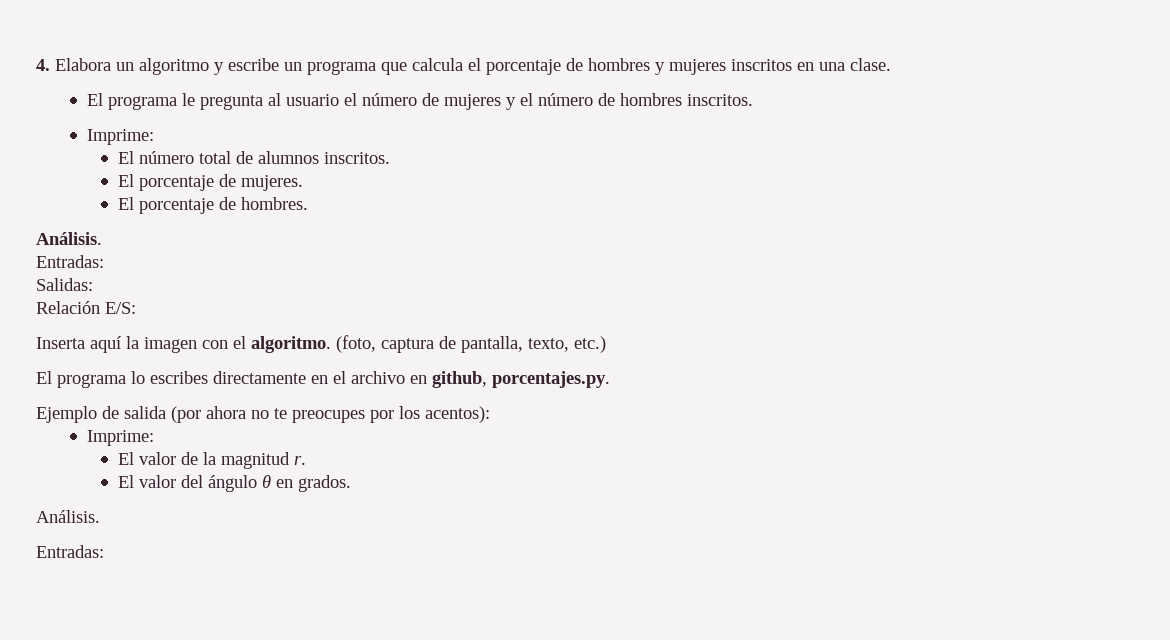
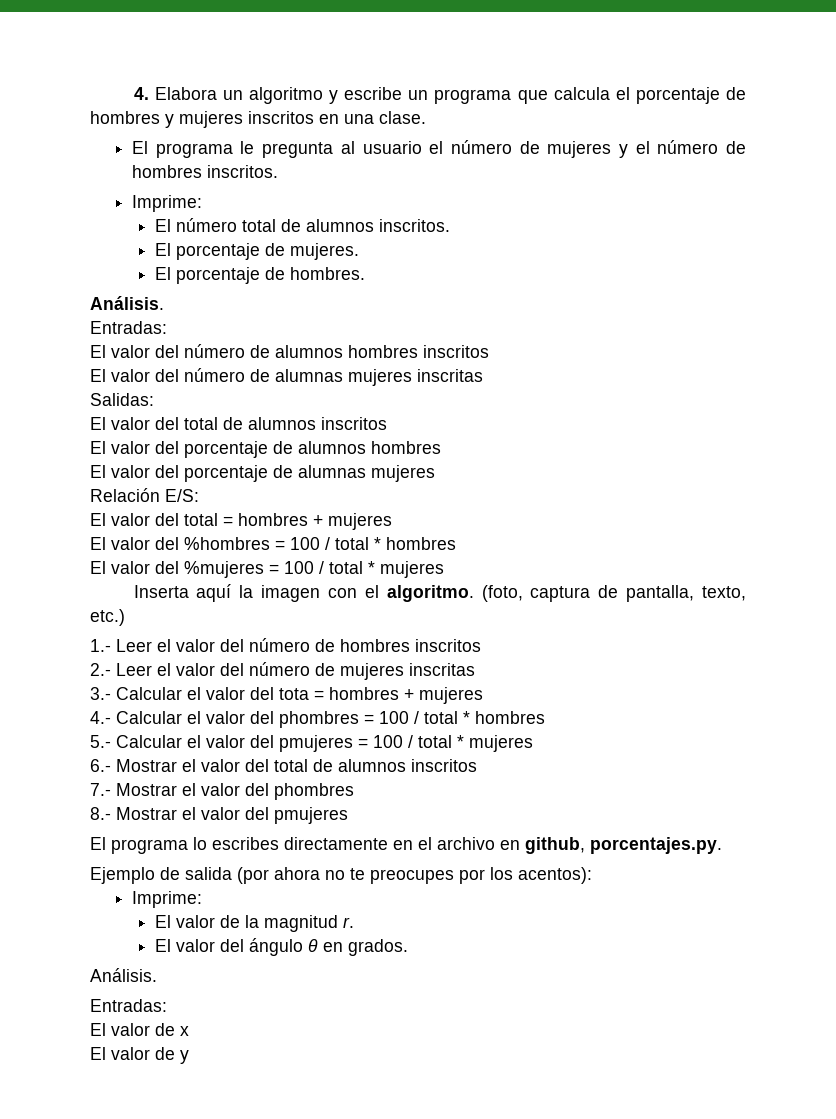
+ El valor del número de alumnos hombres inscritos
+ El valor del número de alumnas mujeres inscritas
  Salidas:
+ El valor del total de alumnos inscritos
+ El valor del porcentaje de alumnos hombres
+ El valor del porcentaje de alumnas mujeres
  Relación E/S:
+ El valor del total = hombres + mujeres
+ El valor del %hombres = 100 / total * hombres
+ El valor del %mujeres = 100 / total * mujeres
+ 1.- Leer el valor del número de hombres inscritos
+ 2.- Leer el valor del número de mujeres inscritas
+ 3.- Calcular el valor del tota = hombres + mujeres
+ 4.- Calcular el valor del phombres = 100 / total * hombres
+ 5.- Calcular el valor del pmujeres = 100 / total * mujeres
+ 6.- Mostrar el valor del total de alumnos inscritos
+ 7.- Mostrar el valor del phombres
+ 8.- Mostrar el valor del pmujeres
+ El valor de x
+ El valor de y

